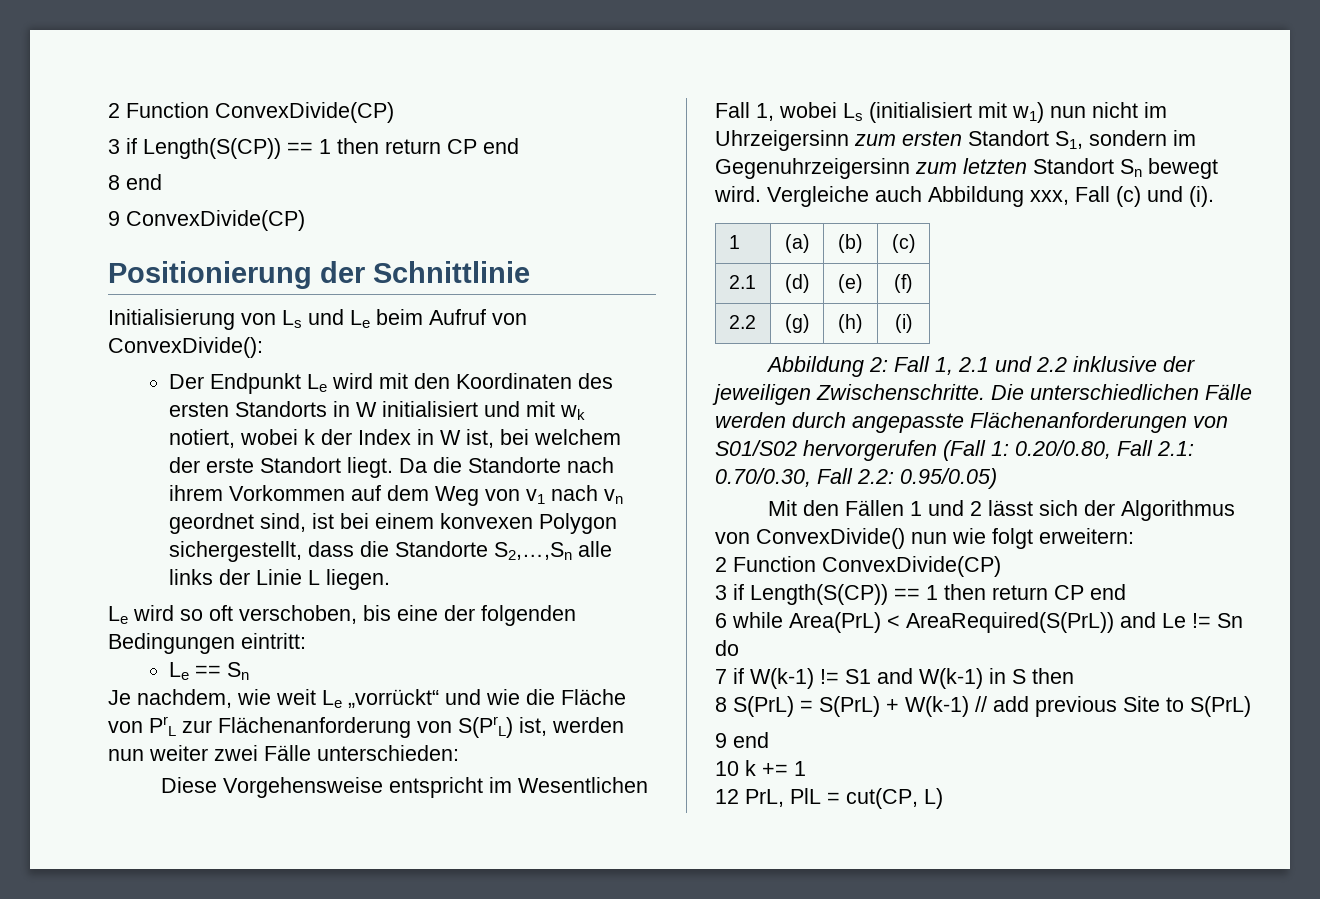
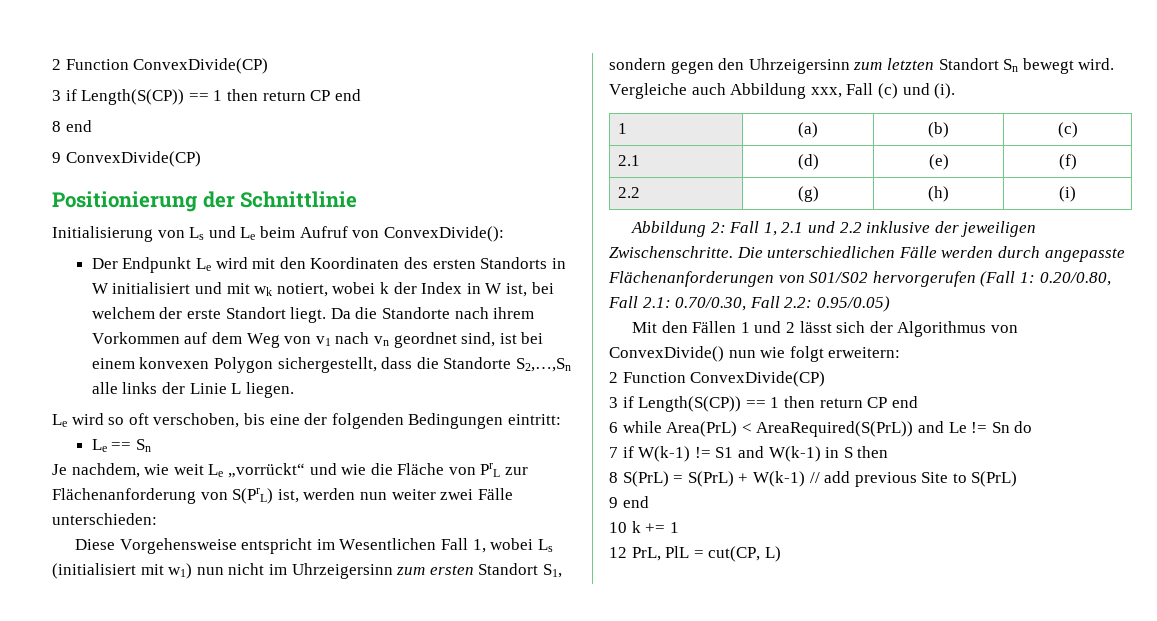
- Diese Vorgehensweise entspricht im Wesentlichen Fall 1, wobei Ls (initialisiert mit w1) nun nicht im Uhrzeigersinn zum ersten Standort S1, sondern im Gegenuhrzeigersinn zum letzten Standort Sn bewegt wird.
+ Diese Vorgehensweise entspricht im Wesentlichen Fall 1, wobei Ls (initialisiert mit w1) nun nicht im Uhrzeigersinn zum ersten Standort S1, sondern gegen den Uhrzeigersinn zum letzten Standort Sn bewegt wird.

